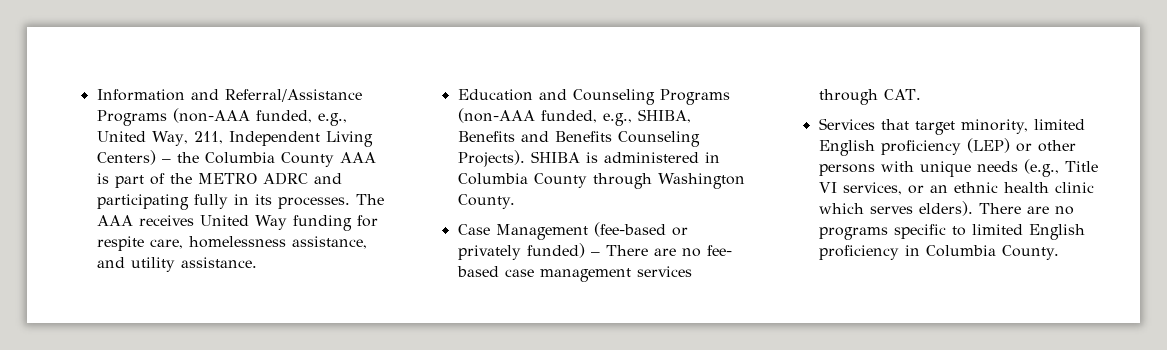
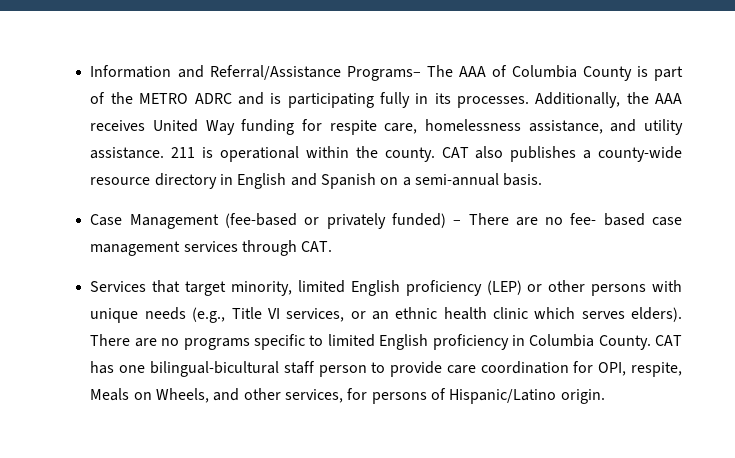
- Information and Referral/Assistance Programs (non-AAA funded, e.g., United Way, 211, Independent Living Centers) – the Columbia County AAA is part of the METRO ADRC and participating fully in its processes.
+ Information and Referral/Assistance Programs– The AAA of Columbia County is part of the METRO ADRC and is participating fully in its processes.
- The AAA receives United Way funding for respite care, homelessness assistance, and utility assistance.
- Education and Counseling Programs (non-AAA funded, e.g., SHIBA, Benefits and Benefits Counseling Projects). SHIBA is administered in Columbia County through Washington County.
+ Additionally, the AAA receives United Way funding for respite care, homelessness assistance, and utility assistance. 211 is operational within the county. CAT also publishes a county-wide resource directory in English and Spanish on a semi-annual basis.
+ CAT has one bilingual-bicultural staff person to provide care coordination for OPI, respite, Meals on Wheels, and other services, for persons of Hispanic/Latino origin.

